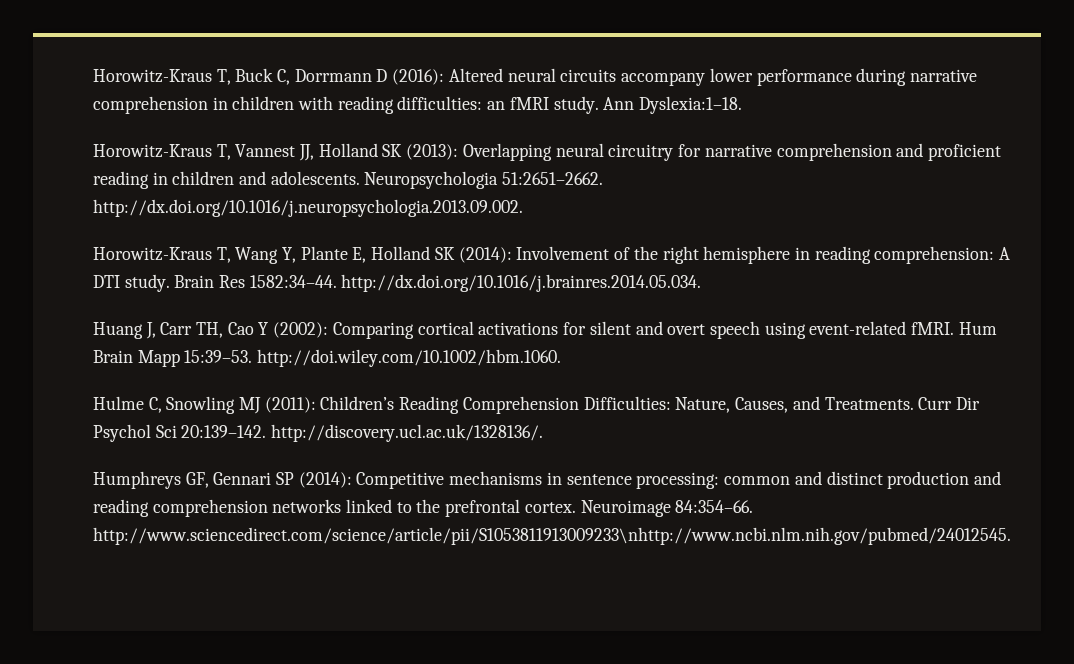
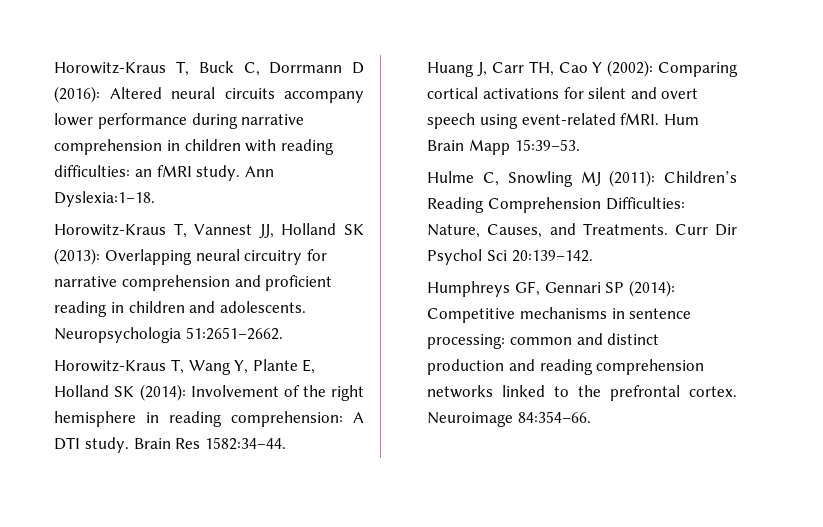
- Neuropsychologia 51:2651–2662. http://dx.doi.org/10.1016/j.neuropsychologia.2013.09.002.
+ Neuropsychologia 51:2651–2662.
- Brain Res 1582:34–44. http://dx.doi.org/10.1016/j.brainres.2014.05.034.
+ Brain Res 1582:34–44.
- Hum Brain Mapp 15:39–53. http://doi.wiley.com/10.1002/hbm.1060.
+ Hum Brain Mapp 15:39–53.
- Curr Dir Psychol Sci 20:139–142. http://discovery.ucl.ac.uk/1328136/.
+ Curr Dir Psychol Sci 20:139–142.
- Neuroimage 84:354–66. http://www.sciencedirect.com/science/article/pii/S1053811913009233\nhttp://www.ncbi.nlm.nih.gov/pubmed/24012545.
+ Neuroimage 84:354–66.

